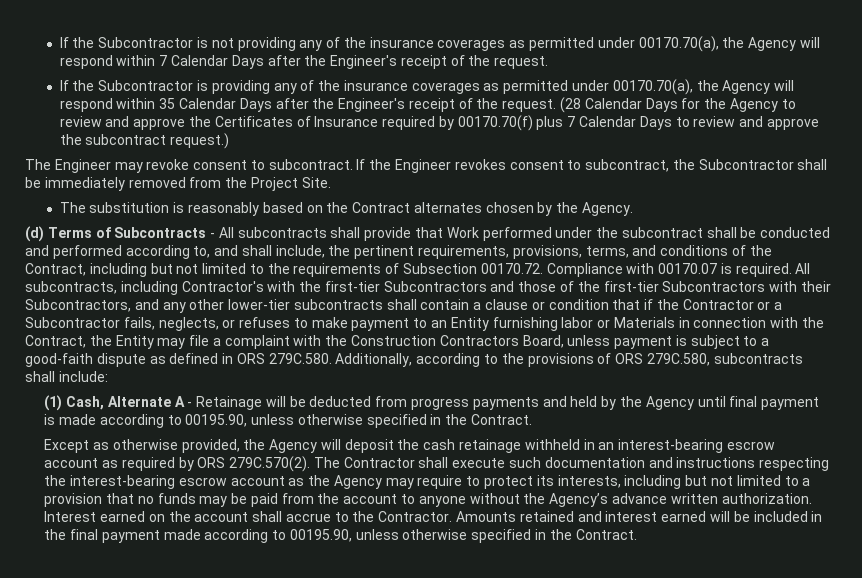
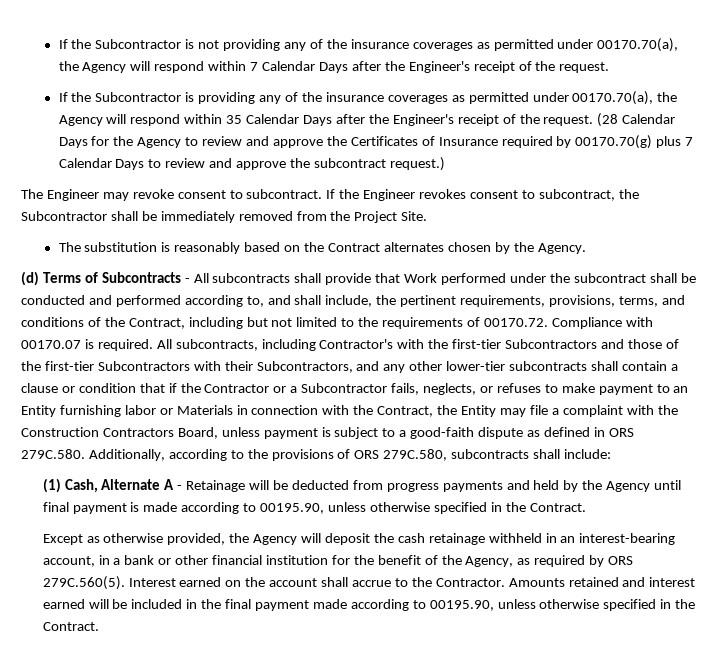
- (28 Calendar Days for the Agency to review and approve the Certificates of Insurance required by 00170.70(f) plus 7 Calendar Days to review and approve the subcontract request.)
+ (28 Calendar Days for the Agency to review and approve the Certificates of Insurance required by 00170.70(g) plus 7 Calendar Days to review and approve the subcontract request.)
- (d) Terms of Subcontracts - All subcontracts shall provide that Work performed under the subcontract shall be conducted and performed according to, and shall include, the pertinent requirements, provisions, terms, and conditions of the Contract, including but not limited to the requirements of Subsection 00170.72. Compliance with 00170.07 is required.
+ (d) Terms of Subcontracts - All subcontracts shall provide that Work performed under the subcontract shall be conducted and performed according to, and shall include, the pertinent requirements, provisions, terms, and conditions of the Contract, including but not limited to the requirements of 00170.72. Compliance with 00170.07 is required.
- Except as otherwise provided, the Agency will deposit the cash retainage withheld in an interest-bearing escrow account as required by ORS 279C.570(2). The Contractor shall execute such documentation and instructions respecting the interest-bearing escrow account as the Agency may require to protect its interests, including but not limited to a provision that no funds may be paid from the account to anyone without the Agency’s advance written authorization. Interest earned on the account shall accrue to the Contractor.
+ Except as otherwise provided, the Agency will deposit the cash retainage withheld in an interest-bearing account, in a bank or other financial institution for the benefit of the Agency, as required by ORS 279C.560(5). Interest earned on the account shall accrue to the Contractor.

